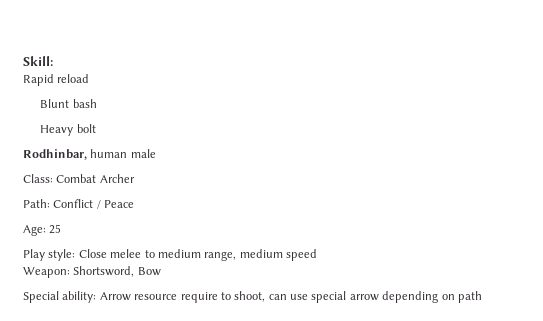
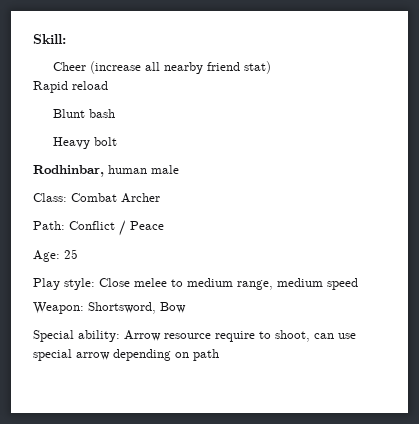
+ Cheer (increase all nearby friend stat)

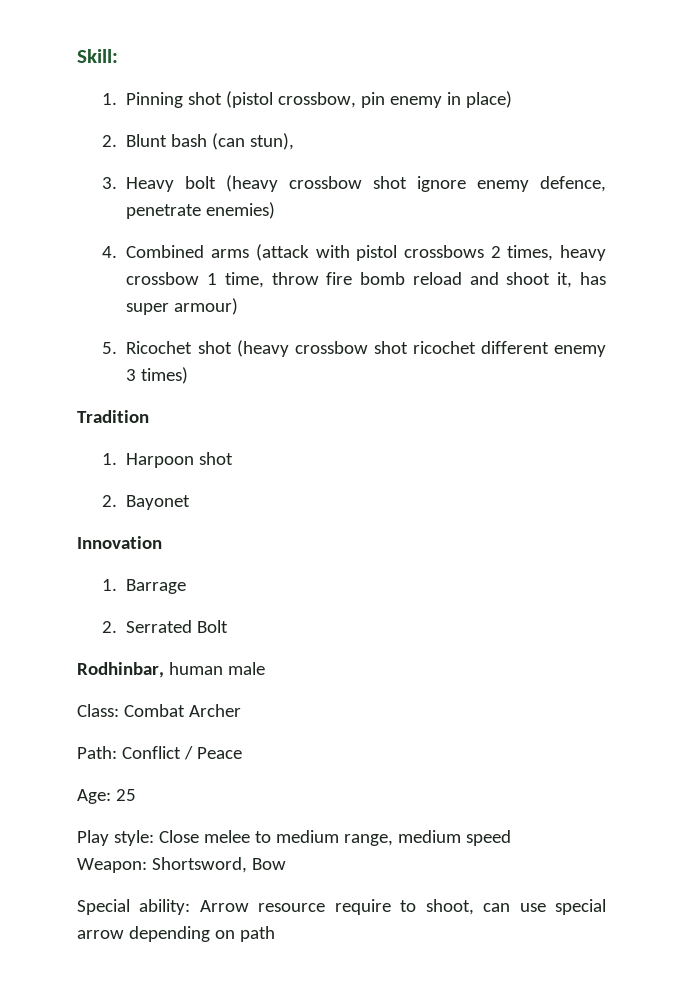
- Cheer (increase all nearby friend stat)
- Rapid reload
- Blunt bash
- Heavy bolt
+ 1. Pinning shot (pistol crossbow, pin enemy in place)
+ 2. Blunt bash (can stun),
+ 3. Heavy bolt (heavy crossbow shot ignore enemy defence, penetrate enemies)
+ 4. Combined arms (attack with pistol crossbows 2 times, heavy crossbow 1 time, throw fire bomb reload and shoot it, has super armour)
+ 5. Ricochet shot (heavy crossbow shot ricochet different enemy 3 times)
+ Tradition
+ 1. Harpoon shot
+ 2. Bayonet
+ Innovation
+ 1. Barrage
+ 2. Serrated Bolt

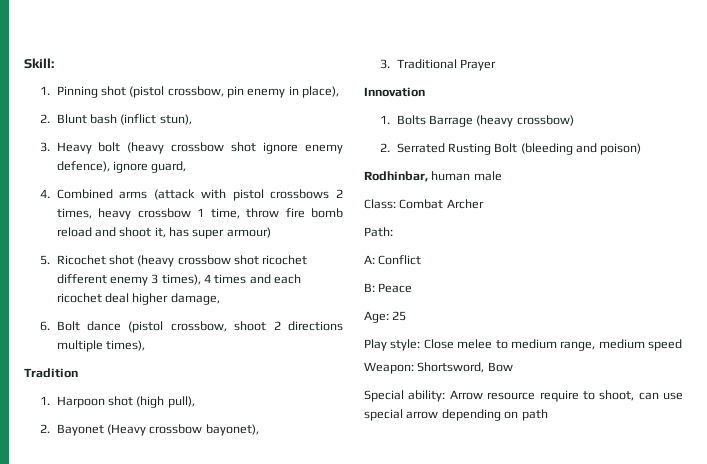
- 1. Pinning shot (pistol crossbow, pin enemy in place)
+ 1. Pinning shot (pistol crossbow, pin enemy in place),
- 2. Blunt bash (can stun),
+ 2. Blunt bash (inflict stun),
- 3. Heavy bolt (heavy crossbow shot ignore enemy defence, penetrate enemies)
+ 3. Heavy bolt (heavy crossbow shot ignore enemy defence), ignore guard,
- 5. Ricochet shot (heavy crossbow shot ricochet different enemy 3 times)
+ 5. Ricochet shot (heavy crossbow shot ricochet different enemy 3 times), 4 times and each ricochet deal higher damage,
+ 6. Bolt dance (pistol crossbow, shoot 2 directions multiple times),
- 1. Harpoon shot
+ 1. Harpoon shot (high pull),
- 2. Bayonet
+ 2. Bayonet (Heavy crossbow bayonet),
+ 3. Traditional Prayer
- 1. Barrage
+ 1. Bolts Barrage (heavy crossbow)
- 2. Serrated Bolt
+ 2. Serrated Rusting Bolt (bleeding and poison)
- Path: Conflict / Peace
+ Path:
+ A: Conflict
+ B: Peace

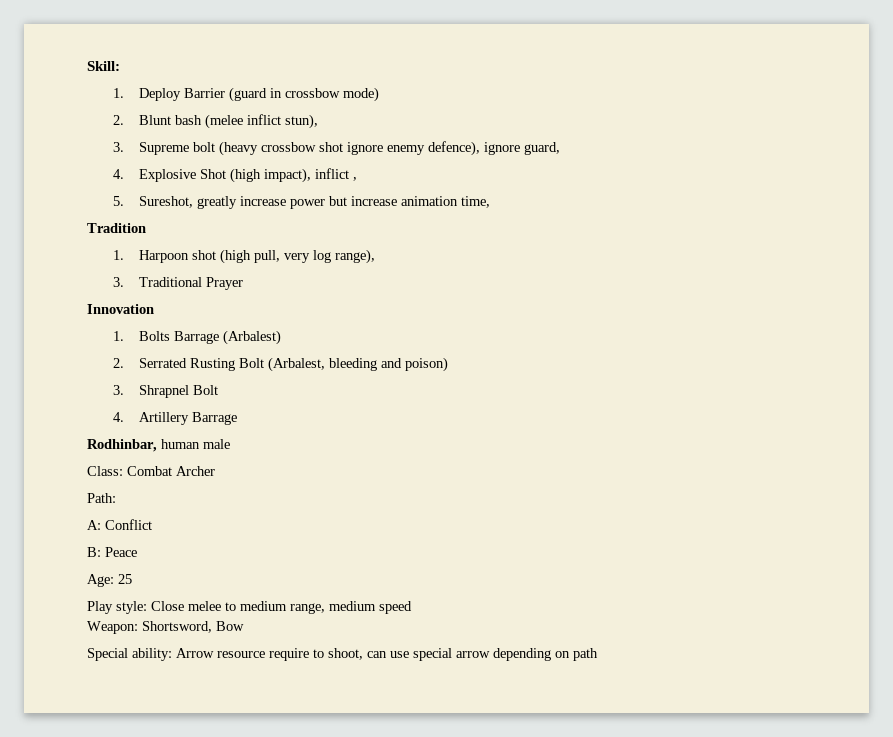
- 1. Pinning shot (pistol crossbow, pin enemy in place),
+ 1. Deploy Barrier (guard in crossbow mode)
- 2. Blunt bash (inflict stun),
+ 2. Blunt bash (melee inflict stun),
- 3. Heavy bolt (heavy crossbow shot ignore enemy defence), ignore guard,
+ 3. Supreme bolt (heavy crossbow shot ignore enemy defence), ignore guard,
- 4. Combined arms (attack with pistol crossbows 2 times, heavy crossbow 1 time, throw fire bomb reload and shoot it, has super armour)
- 5. Ricochet shot (heavy crossbow shot ricochet different enemy 3 times), 4 times and each ricochet deal higher damage,
- 6. Bolt dance (pistol crossbow, shoot 2 directions multiple times),
+ 4. Explosive Shot (high impact), inflict ,
+ 5. Sureshot, greatly increase power but increase animation time,
- 1. Harpoon shot (high pull),
- 2. Bayonet (Heavy crossbow bayonet),
+ 1. Harpoon shot (high pull, very log range),
- 1. Bolts Barrage (heavy crossbow)
+ 1. Bolts Barrage (Arbalest)
- 2. Serrated Rusting Bolt (bleeding and poison)
+ 2. Serrated Rusting Bolt (Arbalest, bleeding and poison)
+ 3. Shrapnel Bolt
+ 4. Artillery Barrage

